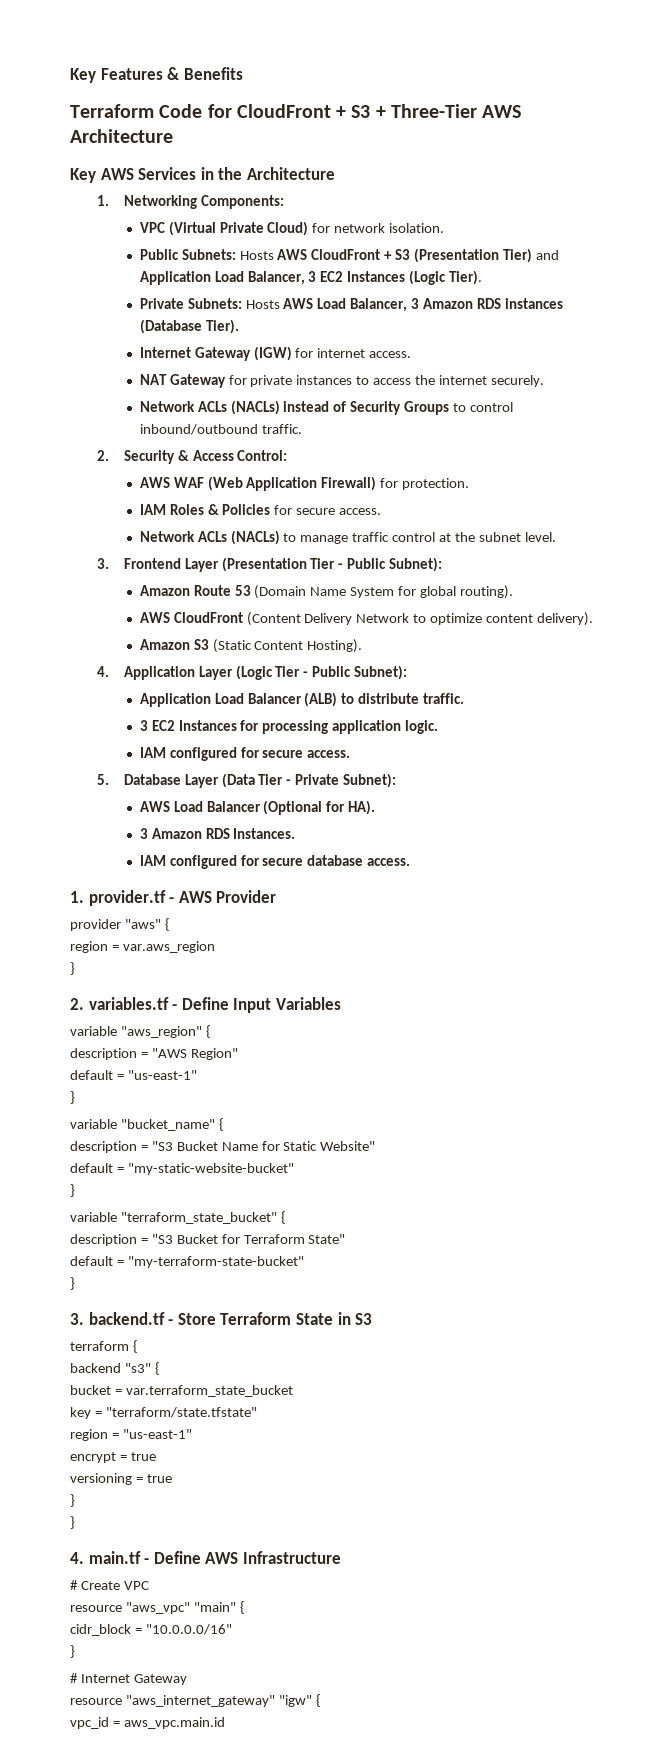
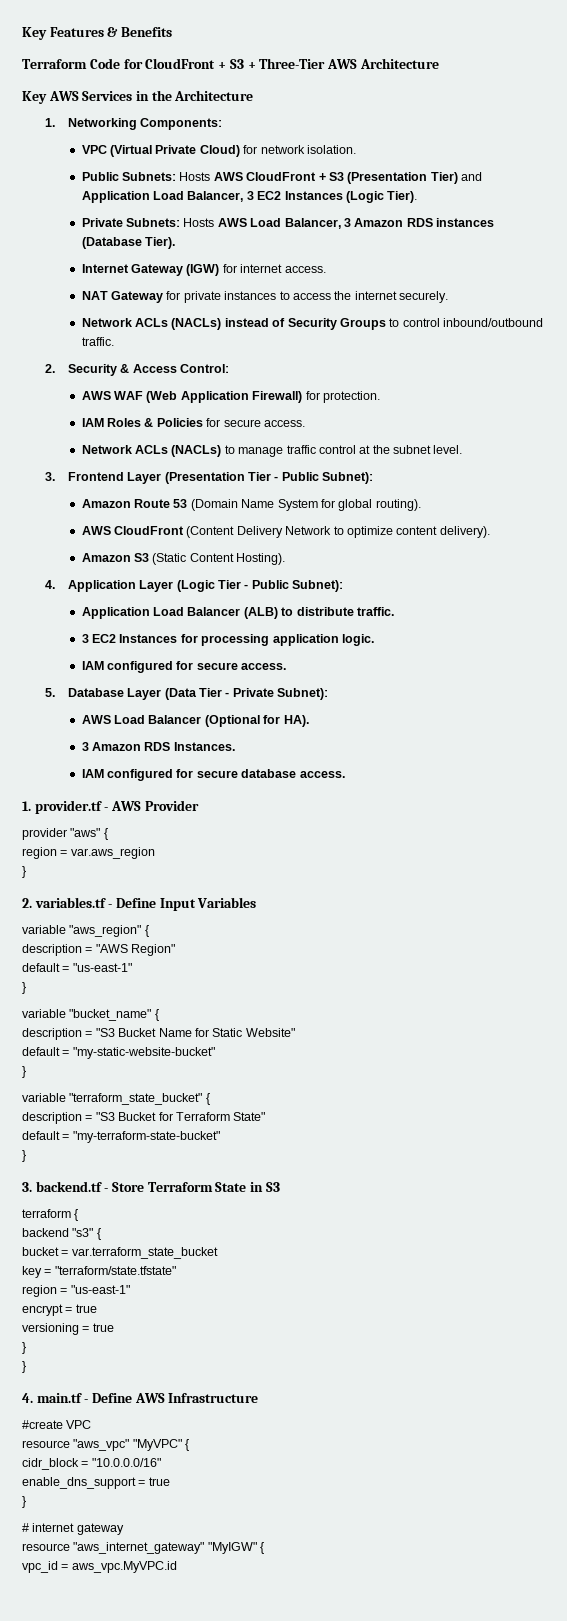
- # Create VPC
+ #create VPC
- resource "aws_vpc" "main" {
+ resource "aws_vpc" "MyVPC" {
+ enable_dns_support = true
- # Internet Gateway
+ # internet gateway
- resource "aws_internet_gateway" "igw" {
+ resource "aws_internet_gateway" "MyIGW" {
- vpc_id = aws_vpc.main.id
+ vpc_id = aws_vpc.MyVPC.id

